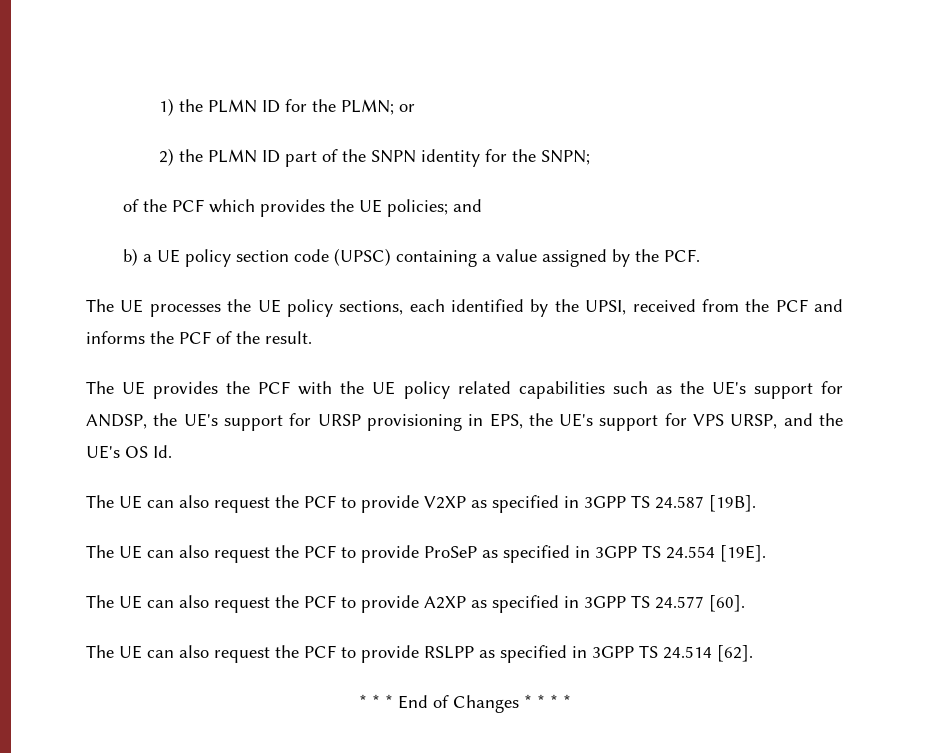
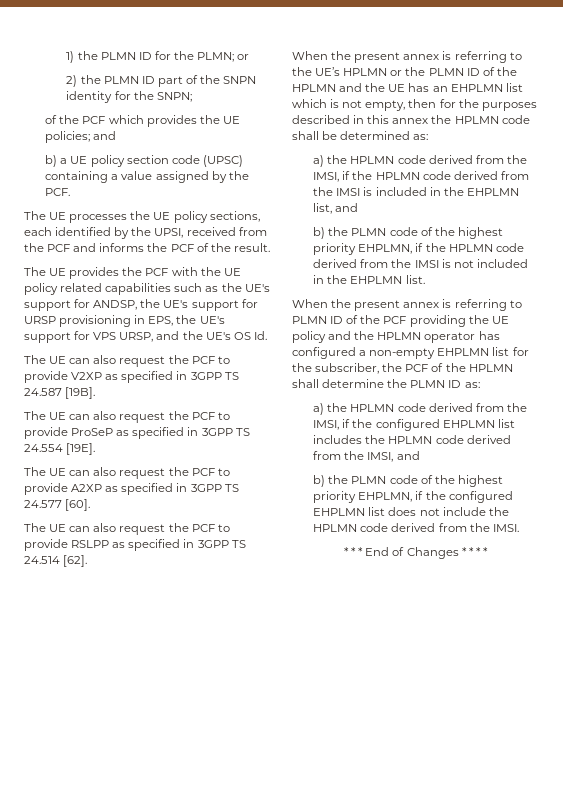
+ When the present annex is referring to the UE’s HPLMN or the PLMN ID of the HPLMN and the UE has an EHPLMN list which is not empty, then for the purposes described in this annex the HPLMN code shall be determined as:
+ a) the HPLMN code derived from the IMSI, if the HPLMN code derived from the IMSI is included in the EHPLMN list, and
+ b) the PLMN code of the highest priority EHPLMN, if the HPLMN code derived from the IMSI is not included in the EHPLMN list.
+ When the present annex is referring to PLMN ID of the PCF providing the UE policy and the HPLMN operator has configured a non-empty EHPLMN list for the subscriber, the PCF of the HPLMN shall determine the PLMN ID as:
+ a) the HPLMN code derived from the IMSI, if the configured EHPLMN list includes the HPLMN code derived from the IMSI, and
+ b) the PLMN code of the highest priority EHPLMN, if the configured EHPLMN list does not include the HPLMN code derived from the IMSI.

